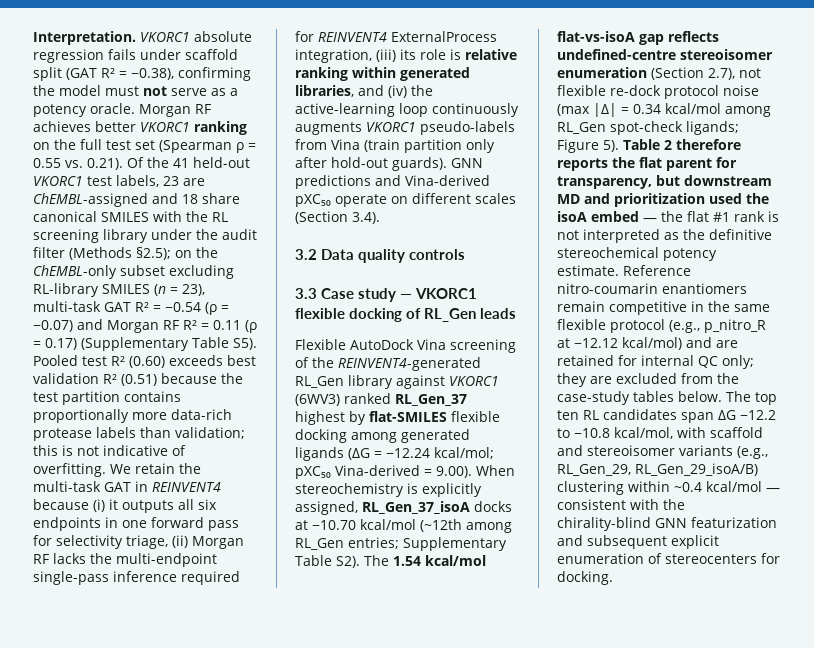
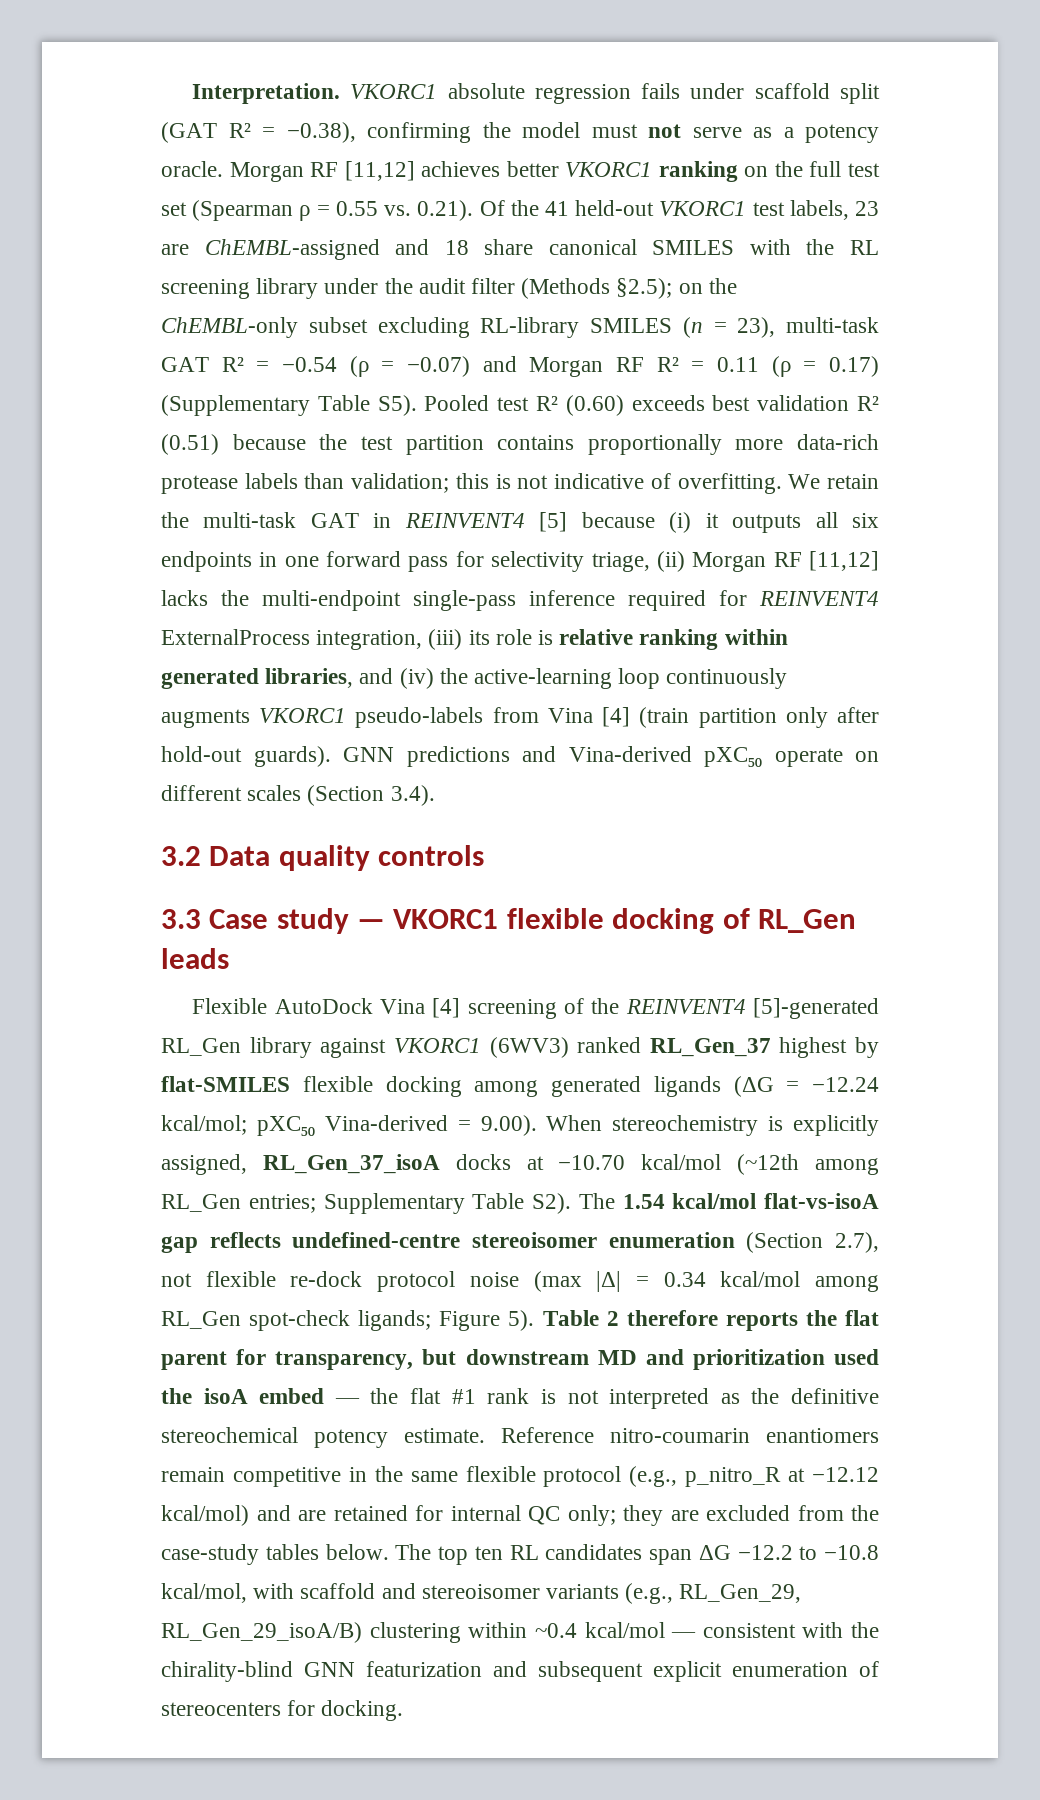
- Morgan RF achieves better VKORC1 ranking on the full test set (Spearman ρ = 0.55 vs. 0.21). Of the 41 held-out VKORC1 test labels, 23 are ChEMBL-assigned and 18 share canonical SMILES with the RL screening library under the audit filter (Methods §2.5);
+ Morgan RF [11,12] achieves better VKORC1 ranking on the full test set (Spearman ρ = 0.55 vs. 0.21). Of the 41 held-out VKORC1 test labels, 23 are ChEMBL-assigned and 18 share canonical SMILES with the RL screening library under the audit filter (Methods §2.5);
- We retain the multi-task GAT in REINVENT4 because (i) it outputs all six endpoints in one forward pass for selectivity triage, (ii) Morgan RF lacks the multi-endpoint single-pass inference required for REINVENT4 ExternalProcess integration, (iii) its role is relative ranking within generated libraries, and (iv) the active-learning loop continuously augments VKORC1 pseudo-labels from Vina (train partition only after hold-out guards).
+ We retain the multi-task GAT in REINVENT4 [5] because (i) it outputs all six endpoints in one forward pass for selectivity triage, (ii) Morgan RF [11,12] lacks the multi-endpoint single-pass inference required for REINVENT4 ExternalProcess integration, (iii) its role is relative ranking within generated libraries, and (iv) the active-learning loop continuously augments VKORC1 pseudo-labels from Vina [4] (train partition only after hold-out guards).
- Flexible AutoDock Vina screening of the REINVENT4-generated RL_Gen library against VKORC1 (6WV3) ranked RL_Gen_37 highest by flat-SMILES flexible docking among generated ligands (ΔG = −12.24 kcal/mol;
+ Flexible AutoDock Vina [4] screening of the REINVENT4 [5]-generated RL_Gen library against VKORC1 (6WV3) ranked RL_Gen_37 highest by flat-SMILES flexible docking among generated ligands (ΔG = −12.24 kcal/mol;

